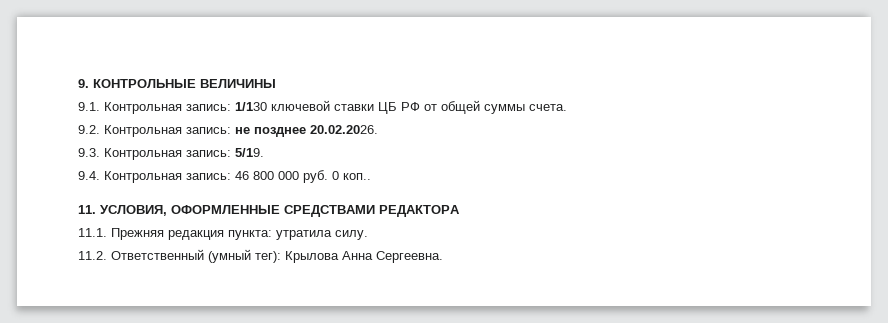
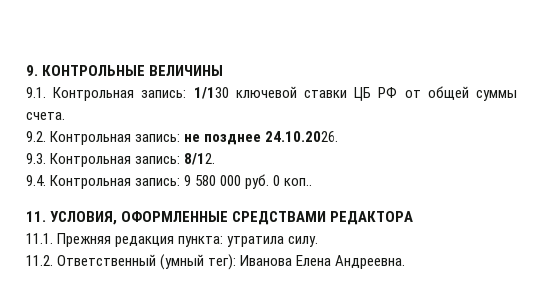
- 9.2. Контрольная запись: не позднее 20.02.2026.
+ 9.2. Контрольная запись: не позднее 24.10.2026.
- 9.3. Контрольная запись: 5/19.
+ 9.3. Контрольная запись: 8/12.
- 9.4. Контрольная запись: 46 800 000 руб. 0 коп..
+ 9.4. Контрольная запись: 9 580 000 руб. 0 коп..
- 11.2. Ответственный (умный тег): Крылова Анна Сергеевна.
+ 11.2. Ответственный (умный тег): Иванова Елена Андреевна.

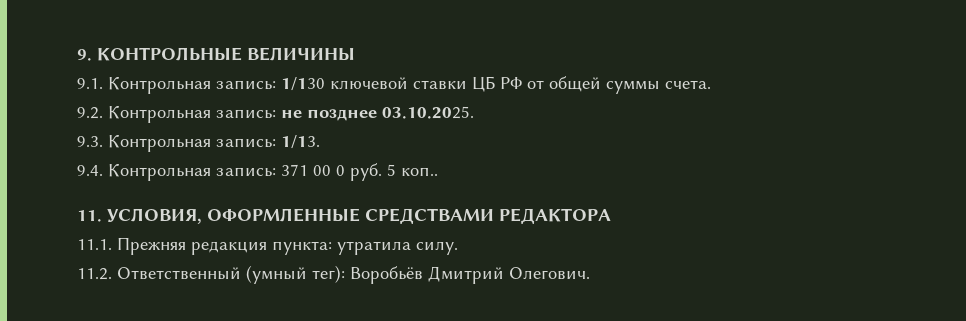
- 9.2. Контрольная запись: не позднее 24.10.2026.
+ 9.2. Контрольная запись: не позднее 03.10.2025.
- 9.3. Контрольная запись: 8/12.
+ 9.3. Контрольная запись: 1/13.
- 9.4. Контрольная запись: 9 580 000 руб. 0 коп..
+ 9.4. Контрольная запись: 371 00 0 руб. 5 коп..
- 11.2. Ответственный (умный тег): Иванова Елена Андреевна.
+ 11.2. Ответственный (умный тег): Воробьёв Дмитрий Олегович.

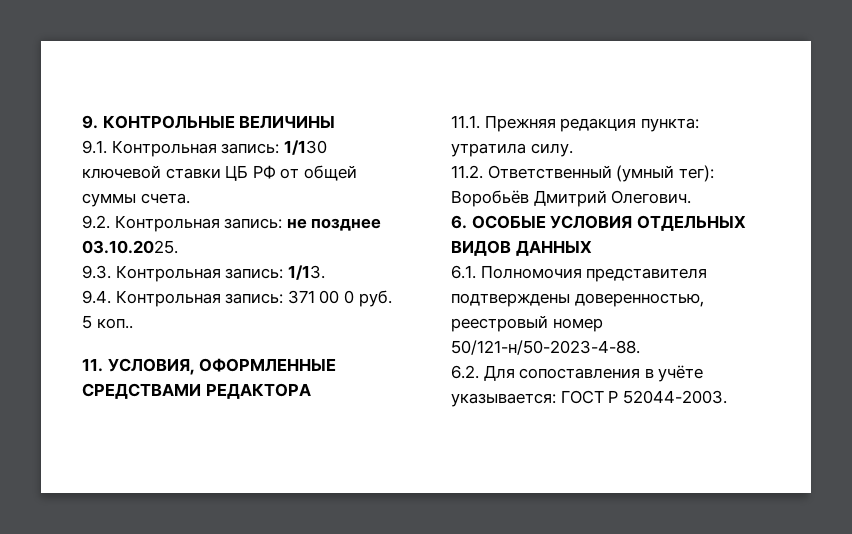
+ 6. ОСОБЫЕ УСЛОВИЯ ОТДЕЛЬНЫХ ВИДОВ ДАННЫХ
+ 6.1. Полномочия представителя подтверждены доверенностью, реестровый номер 50/121-н/50-2023-4-88.
+ 6.2. Для сопоставления в учёте указывается: ГОСТ Р 52044-2003.

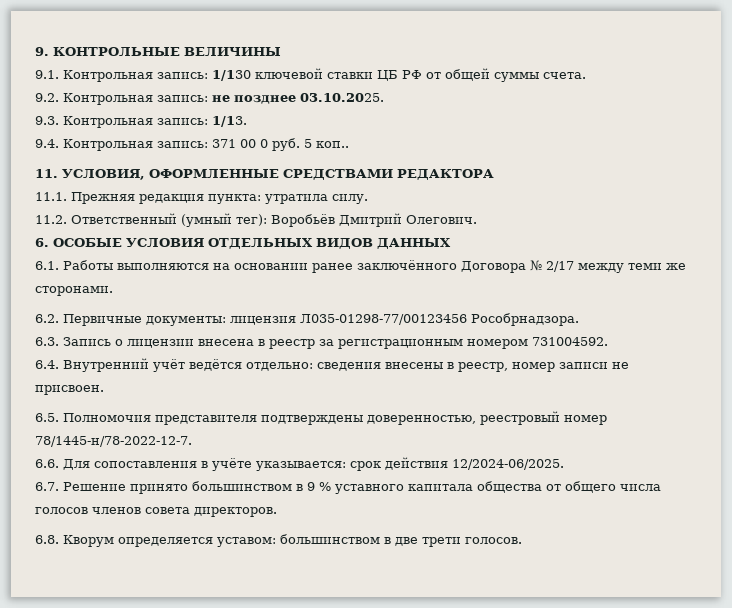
- 6.1. Полномочия представителя подтверждены доверенностью, реестровый номер 50/121-н/50-2023-4-88.
- 6.2. Для сопоставления в учёте указывается: ГОСТ Р 52044-2003.
+ 6.1. Работы выполняются на основании ранее заключённого Договора № 2/17 между теми же сторонами.
+ 6.2. Первичные документы: лицензия Л035-01298-77/00123456 Рособрнадзора.
+ 6.3. Запись о лицензии внесена в реестр за регистрационным номером 731004592.
+ 6.4. Внутренний учёт ведётся отдельно: сведения внесены в реестр, номер записи не присвоен.
+ 6.5. Полномочия представителя подтверждены доверенностью, реестровый номер 78/1445-н/78-2022-12-7.
+ 6.6. Для сопоставления в учёте указывается: срок действия 12/2024-06/2025.
+ 6.7. Решение принято большинством в 9 % уставного капитала общества от общего числа голосов членов совета директоров.
+ 6.8. Кворум определяется уставом: большинством в две трети голосов.

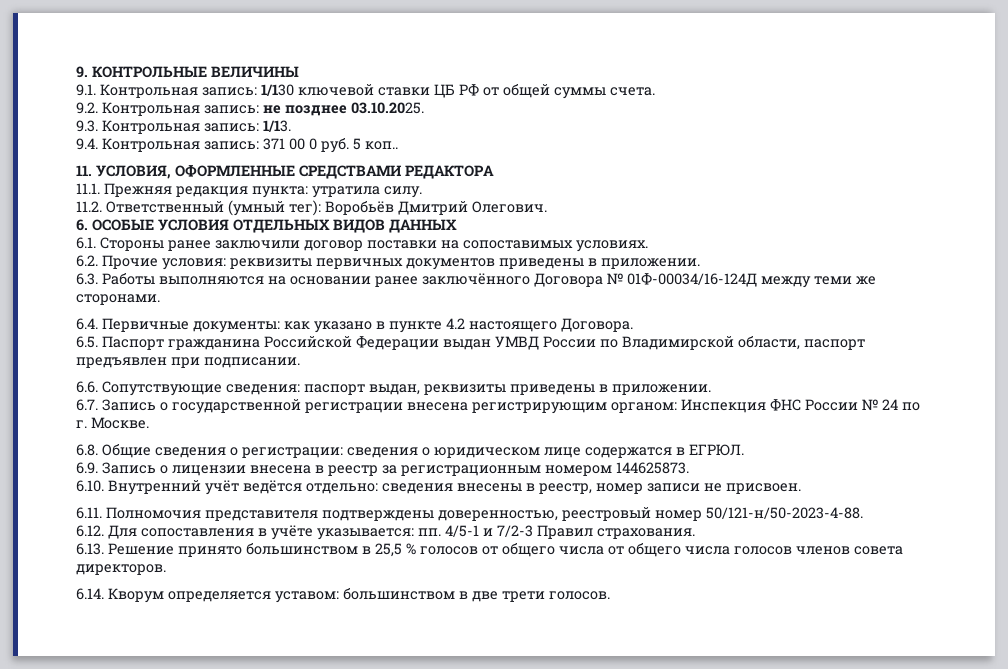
- 6.1. Работы выполняются на основании ранее заключённого Договора № 2/17 между теми же сторонами.
+ 6.1. Стороны ранее заключили договор поставки на сопоставимых условиях.
+ 6.2. Прочие условия: реквизиты первичных документов приведены в приложении.
+ 6.3. Работы выполняются на основании ранее заключённого Договора № 01Ф-00034/16-124Д между теми же сторонами.
- 6.2. Первичные документы: лицензия Л035-01298-77/00123456 Рособрнадзора.
- 6.3. Запись о лицензии внесена в реестр за регистрационным номером 731004592.
- 6.4. Внутренний учёт ведётся отдельно: сведения внесены в реестр, номер записи не присвоен.
+ 6.4. Первичные документы: как указано в пункте 4.2 настоящего Договора.
+ 6.5. Паспорт гражданина Российской Федерации выдан УМВД России по Владимирской области, паспорт предъявлен при подписании.
+ 6.6. Сопутствующие сведения: паспорт выдан, реквизиты приведены в приложении.
+ 6.7. Запись о государственной регистрации внесена регистрирующим органом: Инспекция ФНС России № 24 по г. Москве.
+ 6.8. Общие сведения о регистрации: сведения о юридическом лице содержатся в ЕГРЮЛ.
+ 6.9. Запись о лицензии внесена в реестр за регистрационным номером 144625873.
+ 6.10. Внутренний учёт ведётся отдельно: сведения внесены в реестр, номер записи не присвоен.
- 6.5. Полномочия представителя подтверждены доверенностью, реестровый номер 78/1445-н/78-2022-12-7.
- 6.6. Для сопоставления в учёте указывается: срок действия 12/2024-06/2025.
- 6.7. Решение принято большинством в 9 % уставного капитала общества от общего числа голосов членов совета директоров.
+ 6.11. Полномочия представителя подтверждены доверенностью, реестровый номер 50/121-н/50-2023-4-88.
+ 6.12. Для сопоставления в учёте указывается: пп. 4/5-1 и 7/2-3 Правил страхования.
+ 6.13. Решение принято большинством в 25,5 % голосов от общего числа от общего числа голосов членов совета директоров.
- 6.8. Кворум определяется уставом: большинством в две трети голосов.
+ 6.14. Кворум определяется уставом: большинством в две трети голосов.

